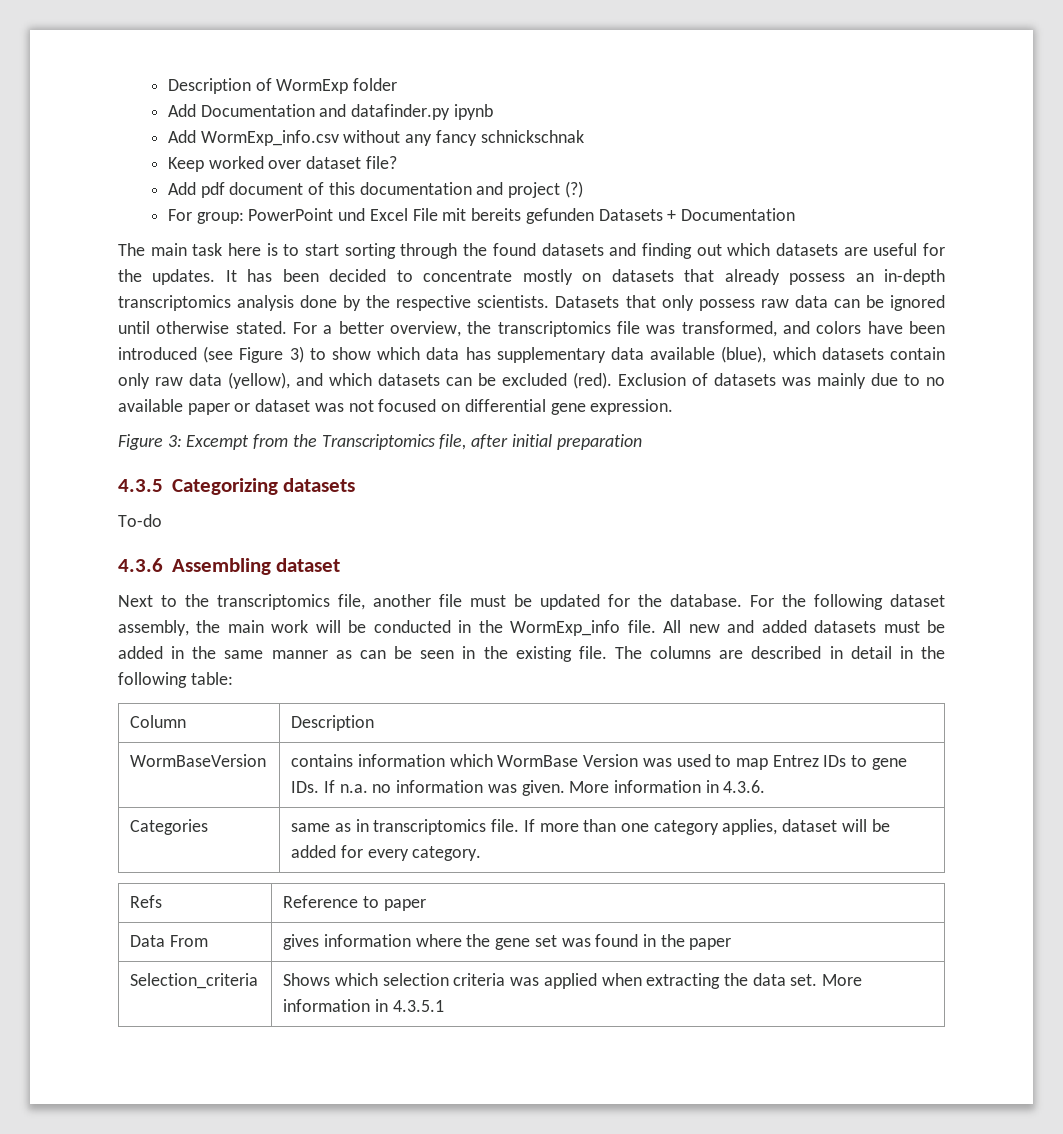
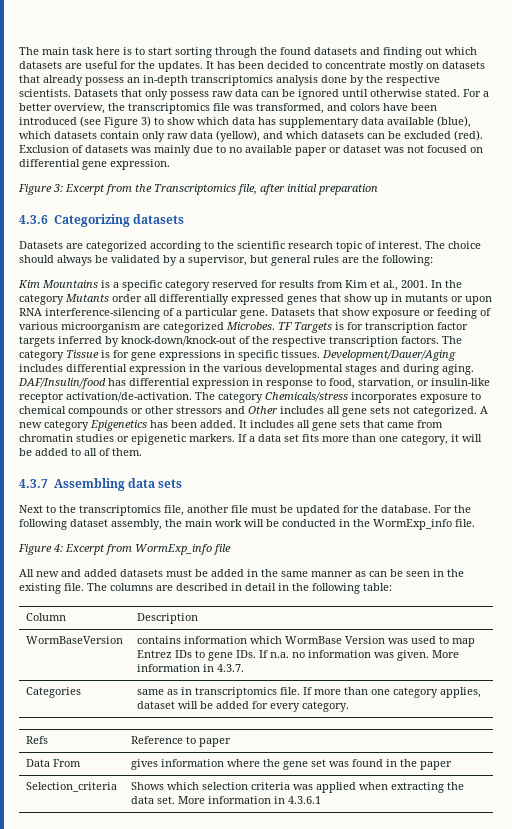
- Description of WormExp folder
- Add Documentation and datafinder.py ipynb
- Add WormExp_info.csv without any fancy schnickschnak
- Keep worked over dataset file?
- Add pdf document of this documentation and project (?)
- For group: PowerPoint und Excel File mit bereits gefunden Datasets + Documentation
- Figure 3: Excempt from the Transcriptomics file, after initial preparation
+ Figure 3: Excerpt from the Transcriptomics file, after initial preparation
- 4.3.5 Categorizing datasets
+ 4.3.6 Categorizing datasets
- To-do
- 4.3.6 Assembling dataset
+ Datasets are categorized according to the scientific research topic of interest. The choice should always be validated by a supervisor, but general rules are the following:
+ Kim Mountains is a specific category reserved for results from Kim et al., 2001. In the category Mutants order all differentially expressed genes that show up in mutants or upon RNA interference-silencing of a particular gene. Datasets that show exposure or feeding of various microorganism are categorized Microbes. TF Targets is for transcription factor targets inferred by knock-down/knock-out of the respective transcription factors. The category Tissue is for gene expressions in specific tissues. Development/Dauer/Aging includes differential expression in the various developmental stages and during aging. DAF/Insulin/food has differential expression in response to food, starvation, or insulin-like receptor activation/de-activation. The category Chemicals/stress incorporates exposure to chemical compounds or other stressors and Other includes all gene sets not categorized. A new category Epigenetics has been added. It includes all gene sets that came from chromatin studies or epigenetic markers. If a data set fits more than one category, it will be added to all of them.
+ 4.3.7 Assembling data sets
- For the following dataset assembly, the main work will be conducted in the WormExp_info file. All new and added datasets must be added in the same manner as can be seen in the existing file.
+ For the following dataset assembly, the main work will be conducted in the WormExp_info file.
+ Figure 4: Excerpt from WormExp_info file
+ All new and added datasets must be added in the same manner as can be seen in the existing file.
- WormBaseVersion | contains information which WormBase Version was used to map Entrez IDs to gene IDs. If n.a. no information was given. More information in 4.3.6.
+ WormBaseVersion | contains information which WormBase Version was used to map Entrez IDs to gene IDs. If n.a. no information was given. More information in 4.3.7.
- Selection_criteria | Shows which selection criteria was applied when extracting the data set. More information in 4.3.5.1
+ Selection_criteria | Shows which selection criteria was applied when extracting the data set. More information in 4.3.6.1

